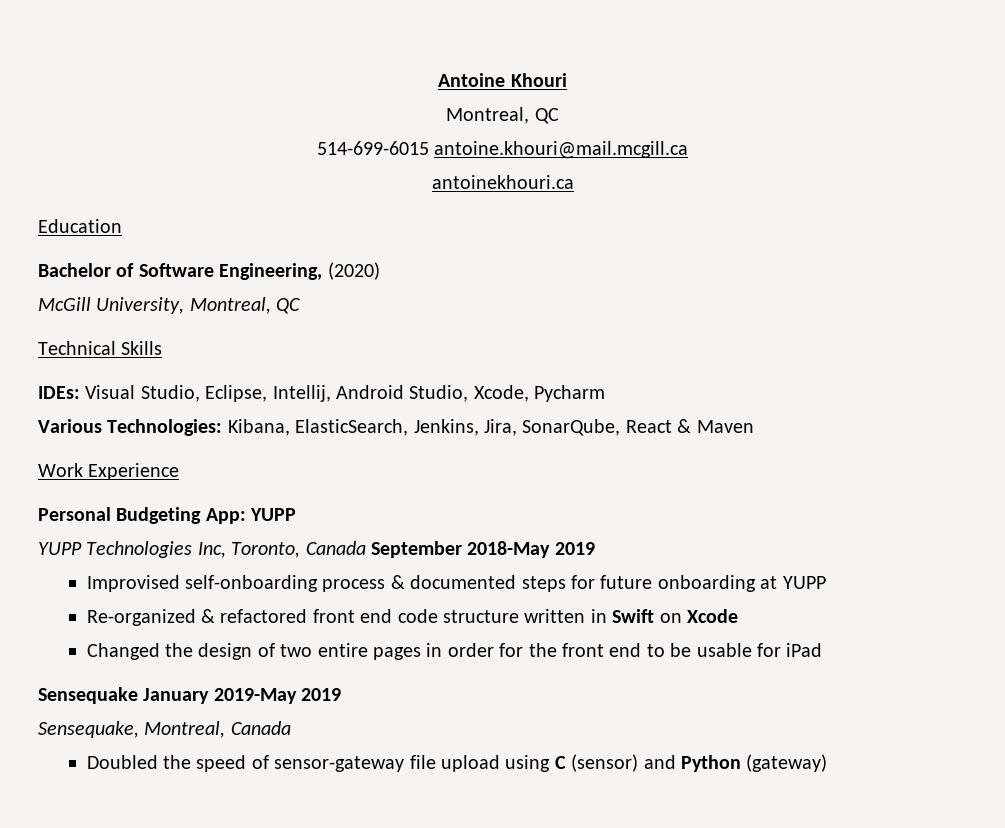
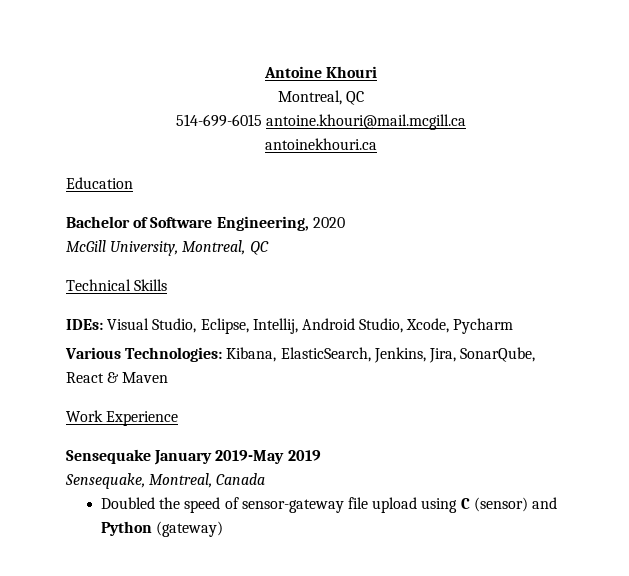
- Bachelor of Software Engineering, (2020)
+ Bachelor of Software Engineering, 2020
- Personal Budgeting App: YUPP
- YUPP Technologies Inc, Toronto, Canada September 2018-May 2019
- Improvised self-onboarding process & documented steps for future onboarding at YUPP
- Re-organized & refactored front end code structure written in Swift on Xcode
- Changed the design of two entire pages in order for the front end to be usable for iPad

